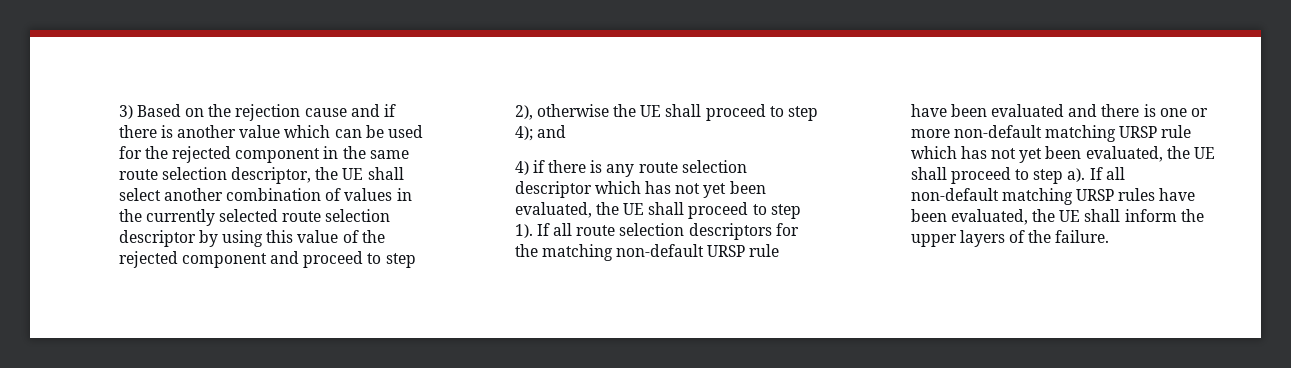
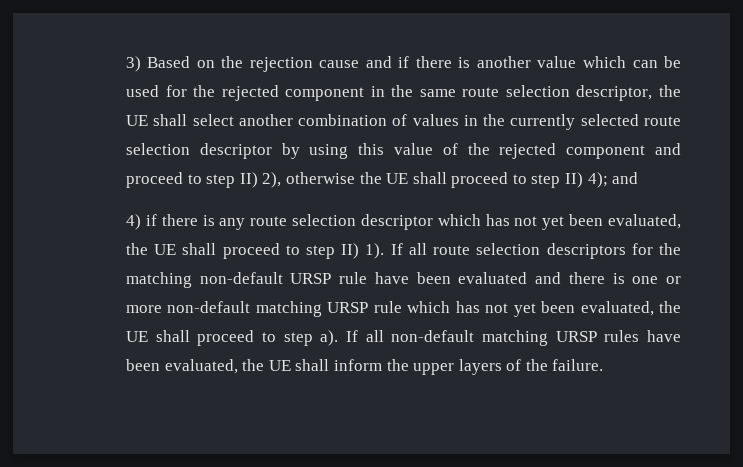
- 3) Based on the rejection cause and if there is another value which can be used for the rejected component in the same route selection descriptor, the UE shall select another combination of values in the currently selected route selection descriptor by using this value of the rejected component and proceed to step 2), otherwise the UE shall proceed to step 4);
+ 3) Based on the rejection cause and if there is another value which can be used for the rejected component in the same route selection descriptor, the UE shall select another combination of values in the currently selected route selection descriptor by using this value of the rejected component and proceed to step II) 2), otherwise the UE shall proceed to step II) 4);
- 4) if there is any route selection descriptor which has not yet been evaluated, the UE shall proceed to step 1).
+ 4) if there is any route selection descriptor which has not yet been evaluated, the UE shall proceed to step II) 1).

